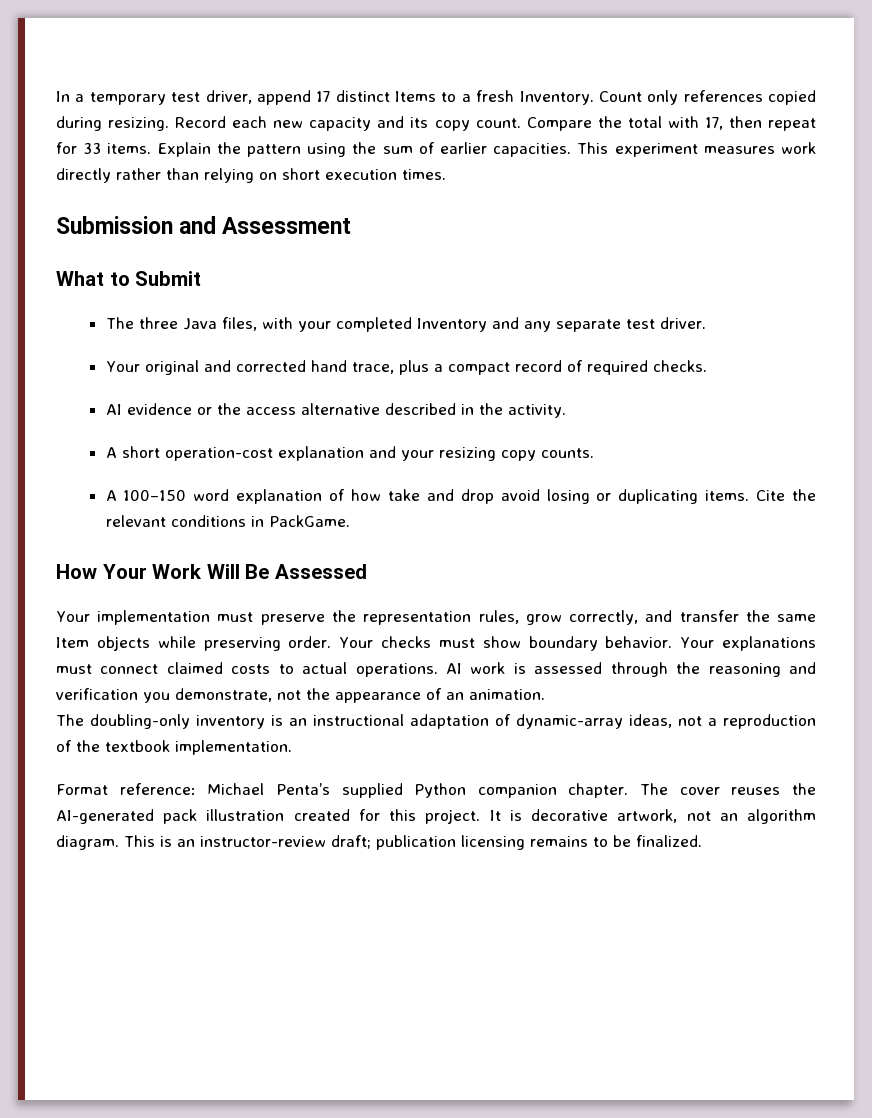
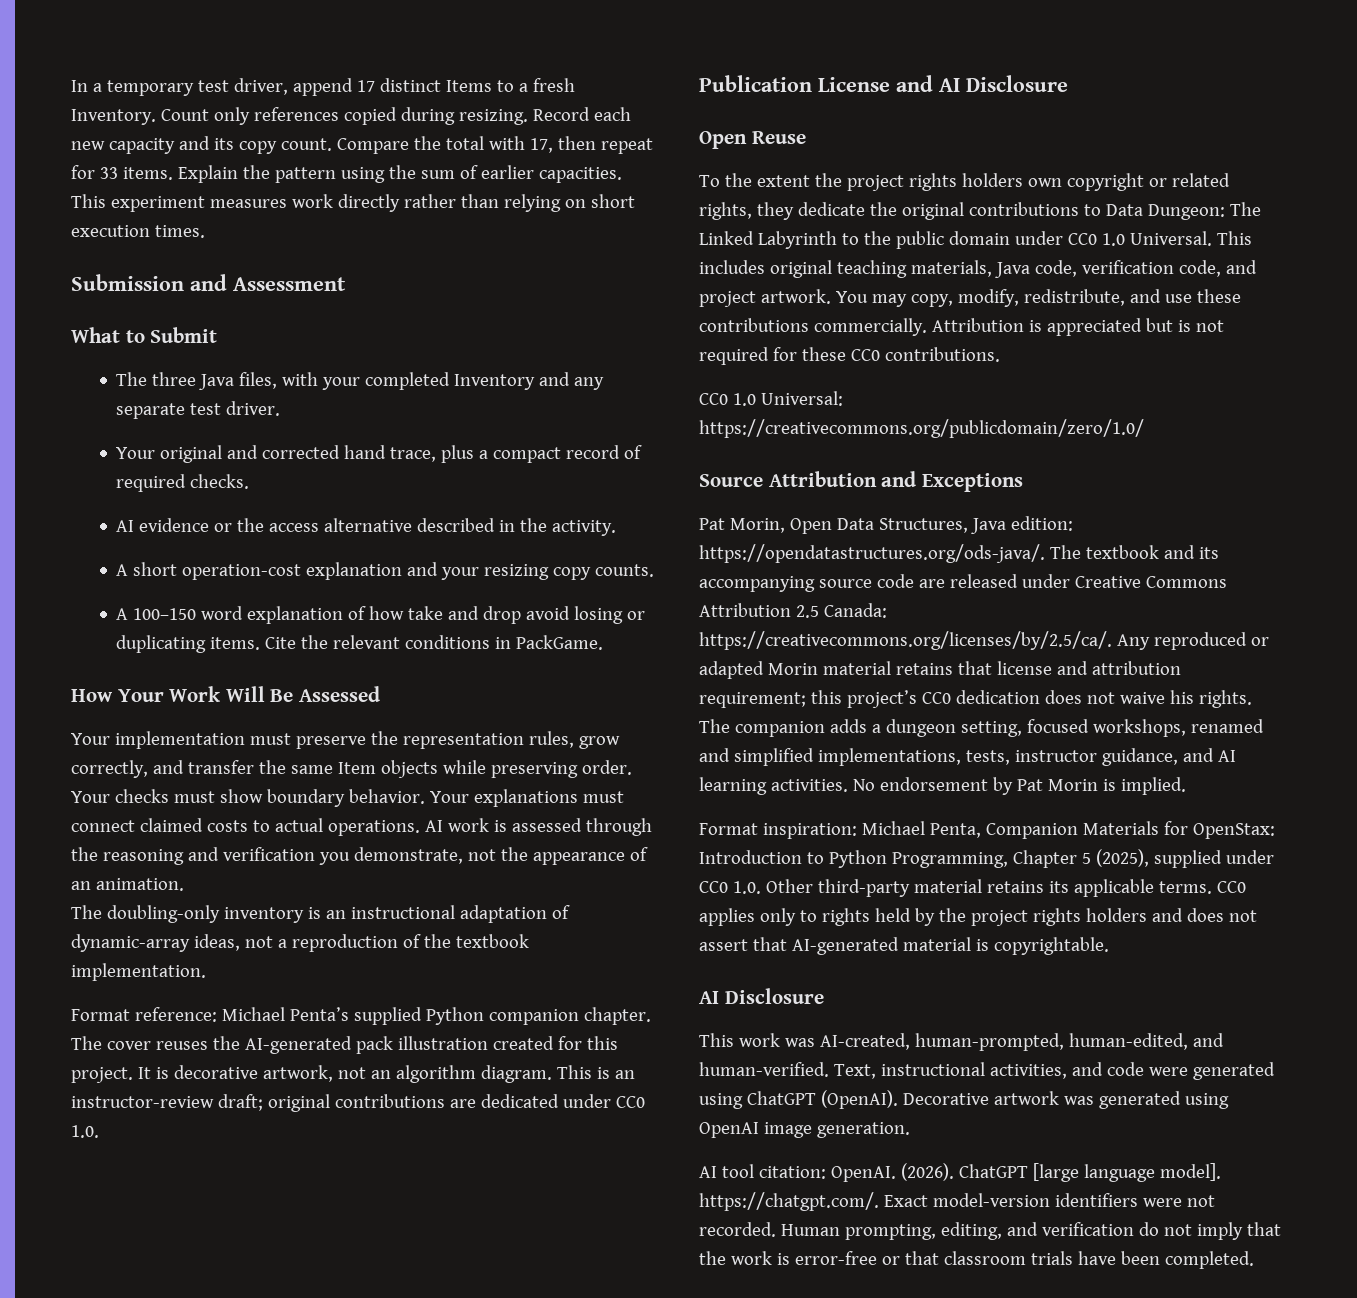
- This is an instructor-review draft; publication licensing remains to be finalized.
+ This is an instructor-review draft; original contributions are dedicated under CC0 1.0.
+ Publication License and AI Disclosure
+ Open Reuse
+ To the extent the project rights holders own copyright or related rights, they dedicate the original contributions to Data Dungeon: The Linked Labyrinth to the public domain under CC0 1.0 Universal. This includes original teaching materials, Java code, verification code, and project artwork. You may copy, modify, redistribute, and use these contributions commercially. Attribution is appreciated but is not required for these CC0 contributions.
+ CC0 1.0 Universal: https://creativecommons.org/publicdomain/zero/1.0/
+ Source Attribution and Exceptions
+ Pat Morin, Open Data Structures, Java edition: https://opendatastructures.org/ods-java/. The textbook and its accompanying source code are released under Creative Commons Attribution 2.5 Canada: https://creativecommons.org/licenses/by/2.5/ca/. Any reproduced or adapted Morin material retains that license and attribution requirement; this project’s CC0 dedication does not waive his rights. The companion adds a dungeon setting, focused workshops, renamed and simplified implementations, tests, instructor guidance, and AI learning activities. No endorsement by Pat Morin is implied.
+ Format inspiration: Michael Penta, Companion Materials for OpenStax: Introduction to Python Programming, Chapter 5 (2025), supplied under CC0 1.0. Other third-party material retains its applicable terms. CC0 applies only to rights held by the project rights holders and does not assert that AI-generated material is copyrightable.
+ AI Disclosure
+ This work was AI-created, human-prompted, human-edited, and human-verified. Text, instructional activities, and code were generated using ChatGPT (OpenAI). Decorative artwork was generated using OpenAI image generation.
+ AI tool citation: OpenAI. (2026). ChatGPT [large language model]. https://chatgpt.com/. Exact model-version identifiers were not recorded. Human prompting, editing, and verification do not imply that the work is error-free or that classroom trials have been completed.

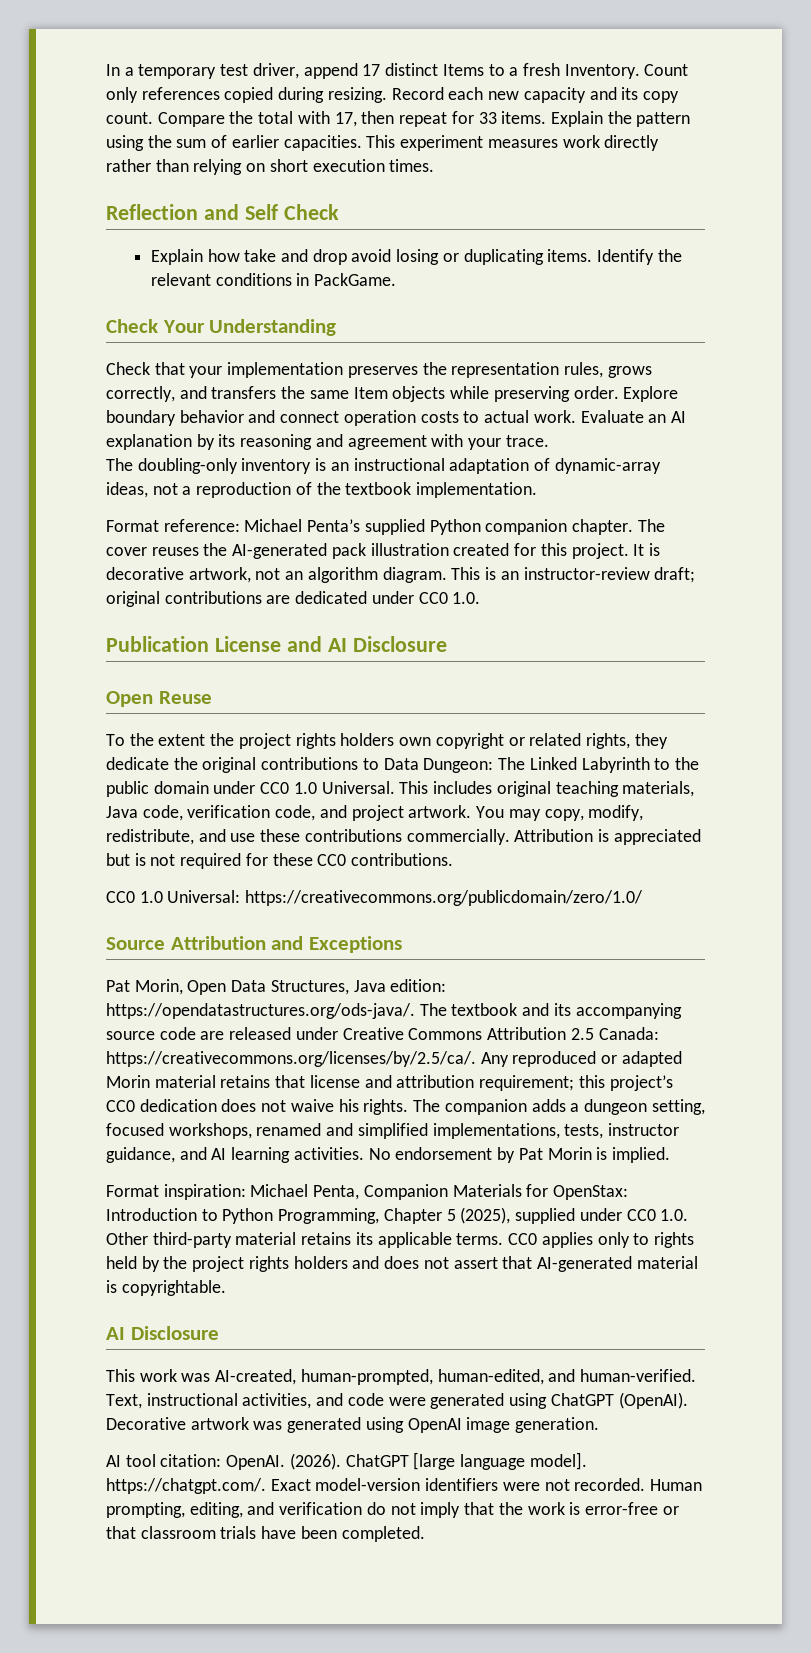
- Submission and Assessment
- What to Submit
- The three Java files, with your completed Inventory and any separate test driver.
- Your original and corrected hand trace, plus a compact record of required checks.
- AI evidence or the access alternative described in the activity.
- A short operation-cost explanation and your resizing copy counts.
- A 100–150 word explanation of how take and drop avoid losing or duplicating items.
+ Reflection and Self Check
+ Explain how take and drop avoid losing or duplicating items.
- Cite the relevant conditions in PackGame.
+ Identify the relevant conditions in PackGame.
- How Your Work Will Be Assessed
- Your implementation must preserve the representation rules, grow correctly, and transfer the same Item objects while preserving order.
+ Check Your Understanding
+ Check that your implementation preserves the representation rules, grows correctly, and transfers the same Item objects while preserving order.
- Your checks must show boundary behavior. Your explanations must connect claimed costs to actual operations. AI work is assessed through the reasoning and verification you demonstrate, not the appearance of an animation.
+ Explore boundary behavior and connect operation costs to actual work. Evaluate an AI explanation by its reasoning and agreement with your trace.

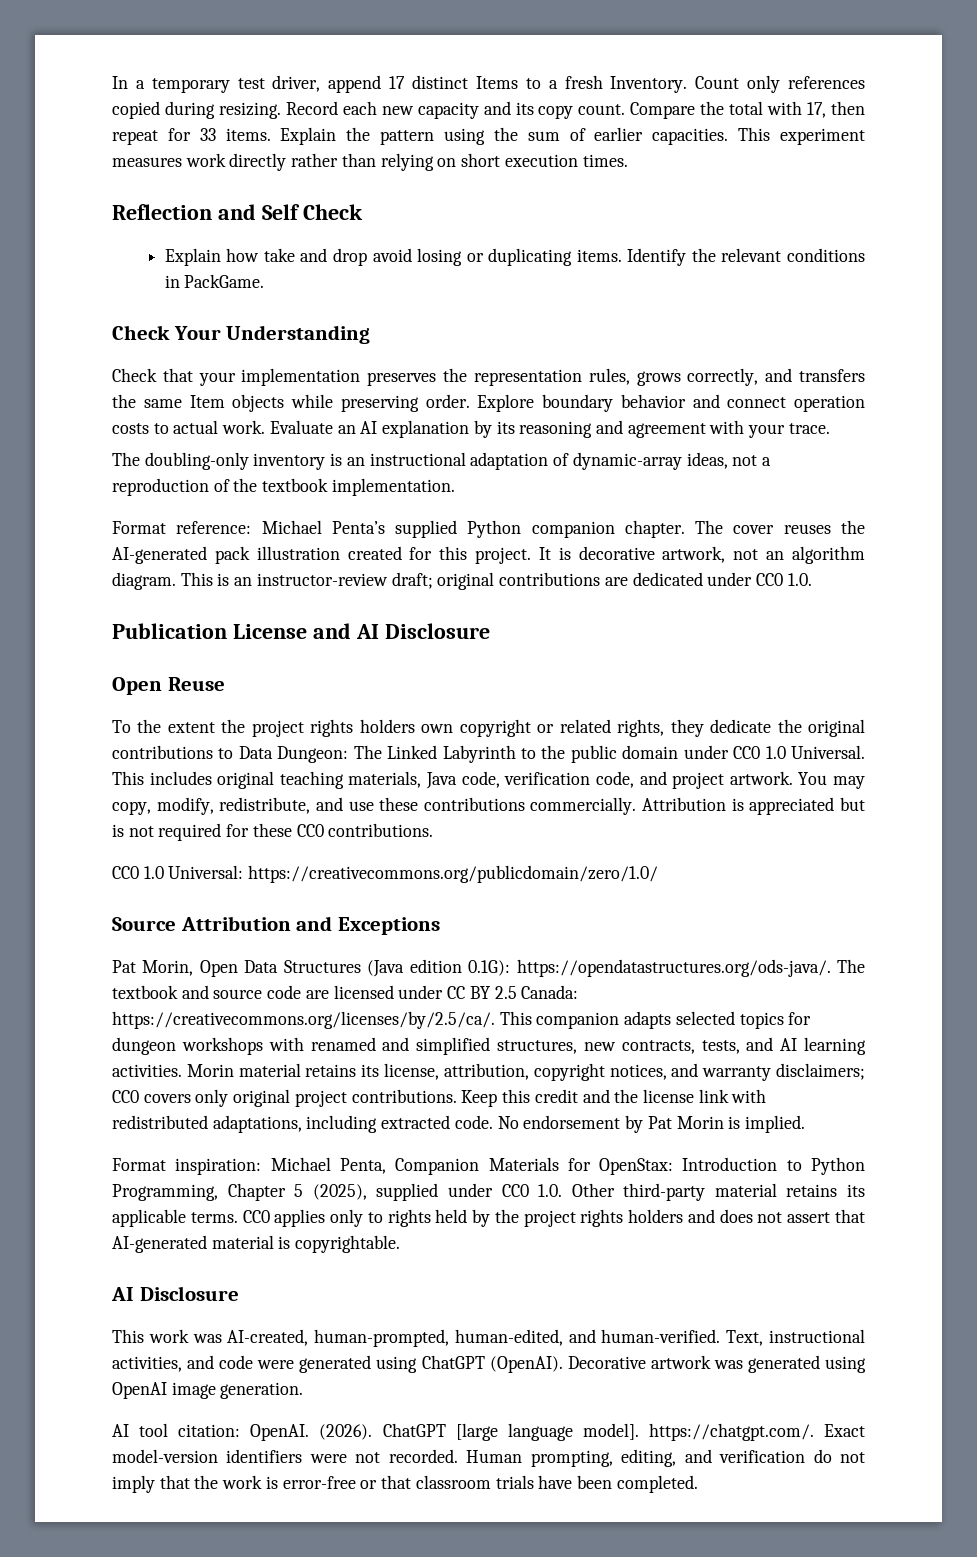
- Pat Morin, Open Data Structures, Java edition: https://opendatastructures.org/ods-java/. The textbook and its accompanying source code are released under Creative Commons Attribution 2.5 Canada: https://creativecommons.org/licenses/by/2.5/ca/. Any reproduced or adapted Morin material retains that license and attribution requirement; this project’s CC0 dedication does not waive his rights. The companion adds a dungeon setting, focused workshops, renamed and simplified implementations, tests, instructor guidance, and AI learning activities.
+ Pat Morin, Open Data Structures (Java edition 0.1G): https://opendatastructures.org/ods-java/. The textbook and source code are licensed under CC BY 2.5 Canada: https://creativecommons.org/licenses/by/2.5/ca/. This companion adapts selected topics for dungeon workshops with renamed and simplified structures, new contracts, tests, and AI learning activities. Morin material retains its license, attribution, copyright notices, and warranty disclaimers; CC0 covers only original project contributions. Keep this credit and the license link with redistributed adaptations, including extracted code.

